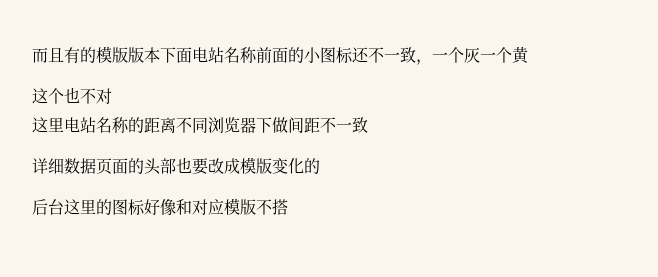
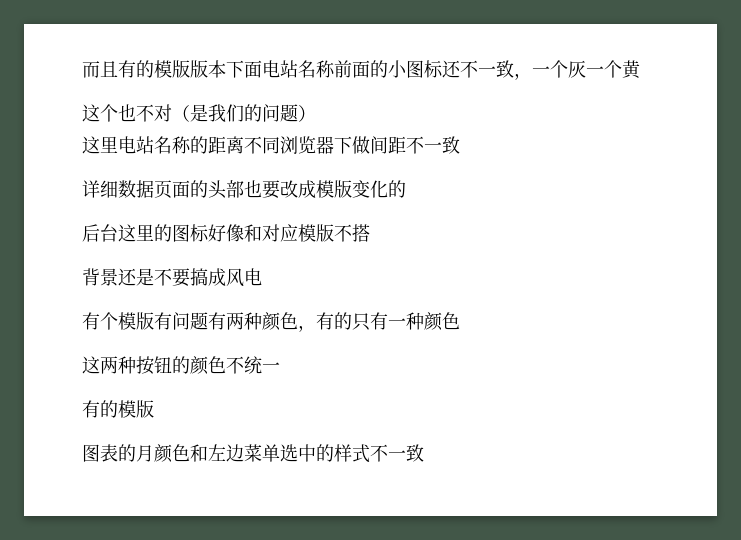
- 这个也不对
+ 这个也不对（是我们的问题）
+ 背景还是不要搞成风电
+ 有个模版有问题有两种颜色，有的只有一种颜色
+ 这两种按钮的颜色不统一
+ 有的模版
+ 图表的月颜色和左边菜单选中的样式不一致

